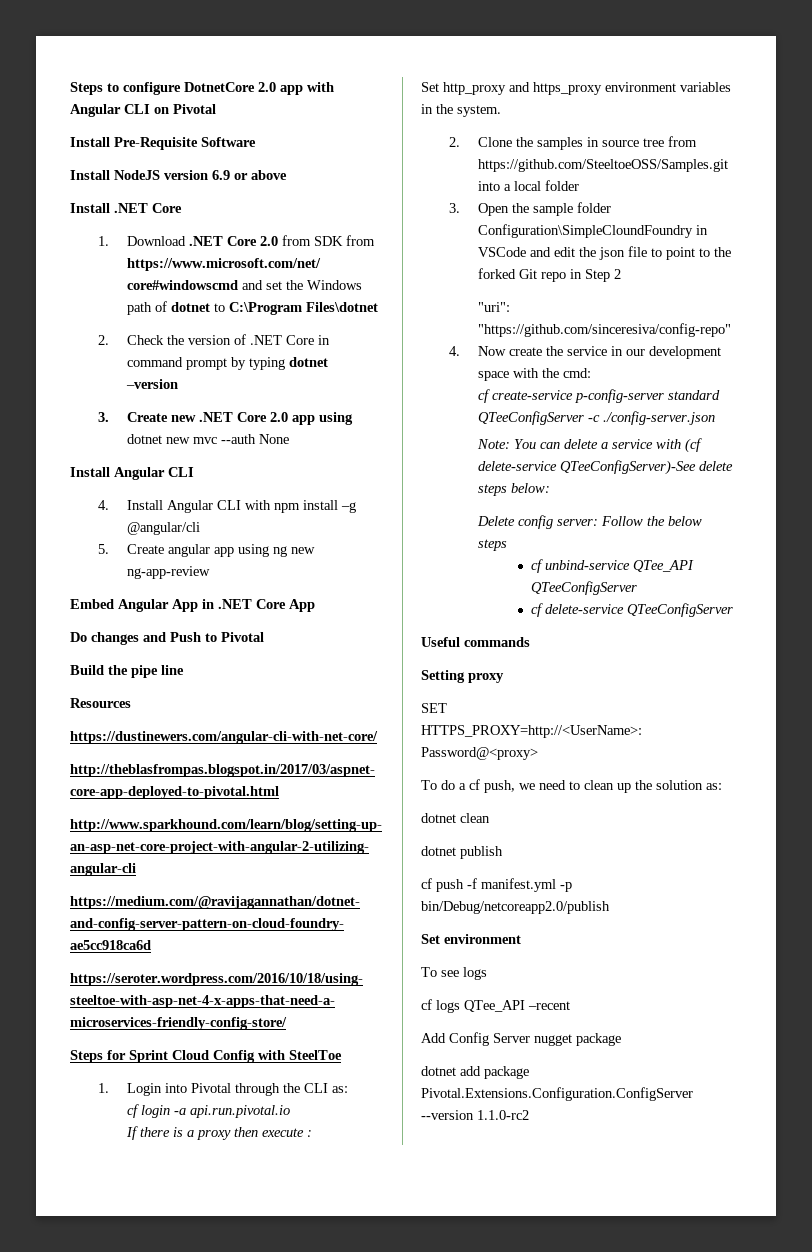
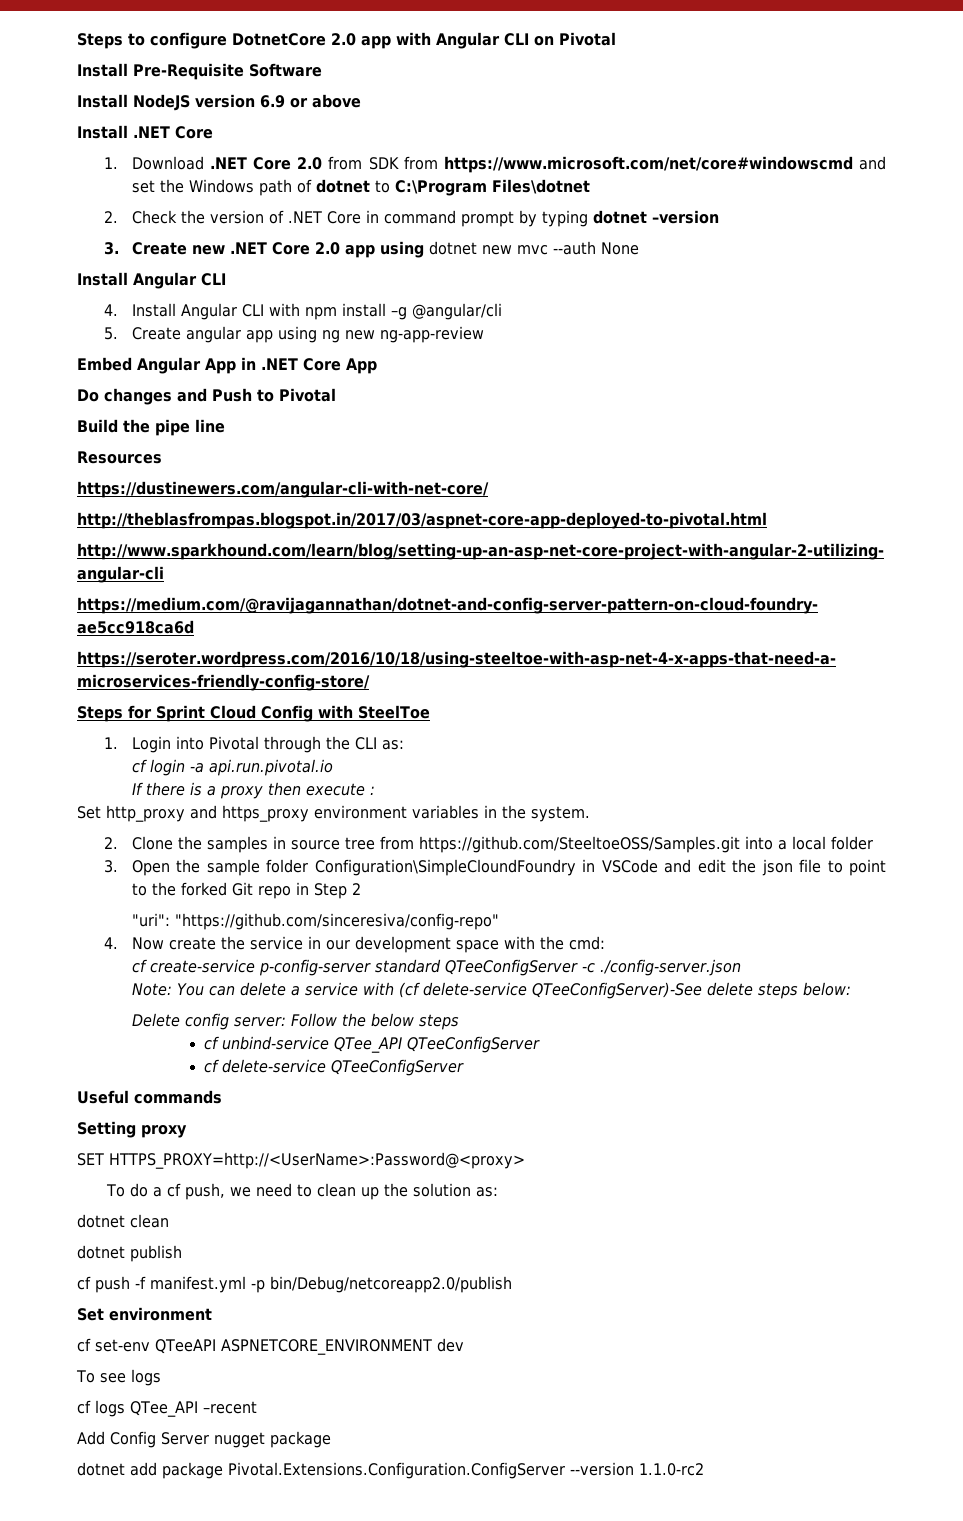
+ cf set-env QTeeAPI ASPNETCORE_ENVIRONMENT dev

